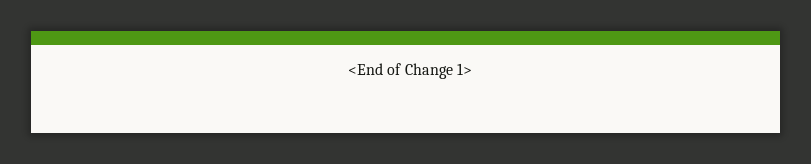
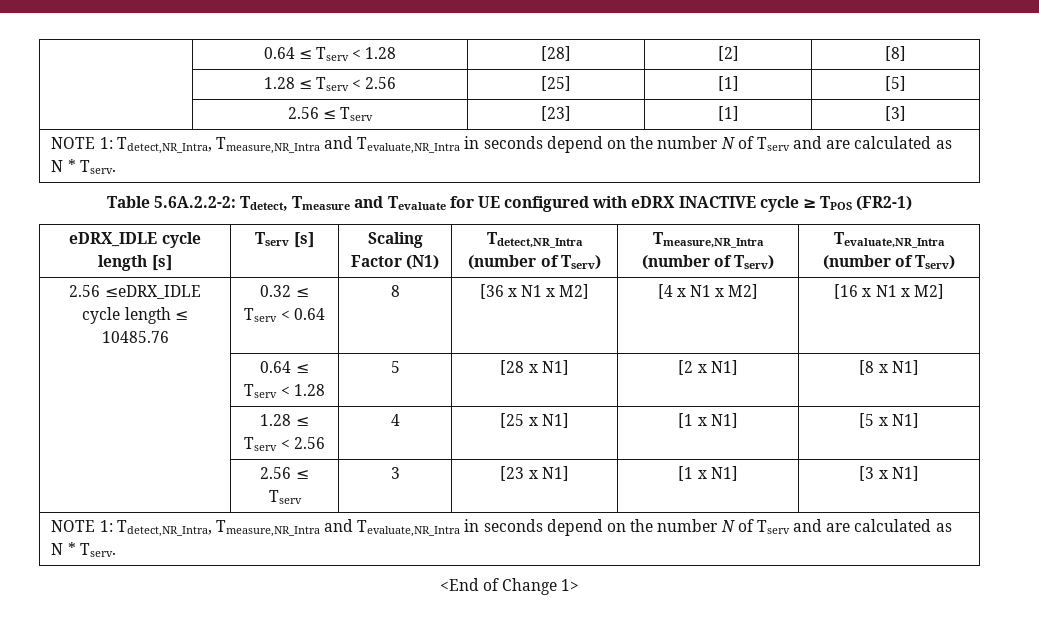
+ | 0.64 ≤ Tserv < 1.28 | [28] | [2] | [8]
+ | 1.28 ≤ Tserv < 2.56 | [25] | [1] | [5]
+ | 2.56 ≤ Tserv | [23] | [1] | [3]
+ NOTE 1: Tdetect,NR_Intra, Tmeasure,NR_Intra and Tevaluate,NR_Intra in seconds depend on the number N of Tserv and are calculated as N * Tserv.
+ Table 5.6A.2.2-2: Tdetect, Tmeasure and Tevaluate for UE configured with eDRX INACTIVE cycle ≥ TPOS (FR2-1)
+ eDRX_IDLE cycle length [s] | Tserv [s] | Scaling Factor (N1) | Tdetect,NR_Intra (number of Tserv) | Tmeasure,NR_Intra (number of Tserv) | Tevaluate,NR_Intra (number of Tserv)
+ 2.56 ≤eDRX_IDLE cycle length ≤ 10485.76 | 0.32 ≤ Tserv < 0.64 | 8 | [36 x N1 x M2] | [4 x N1 x M2] | [16 x N1 x M2]
+ | 0.64 ≤ Tserv < 1.28 | 5 | [28 x N1] | [2 x N1] | [8 x N1]
+ | 1.28 ≤ Tserv < 2.56 | 4 | [25 x N1] | [1 x N1] | [5 x N1]
+ | 2.56 ≤ Tserv | 3 | [23 x N1] | [1 x N1] | [3 x N1]
+ NOTE 1: Tdetect,NR_Intra, Tmeasure,NR_Intra and Tevaluate,NR_Intra in seconds depend on the number N of Tserv and are calculated as N * Tserv.

